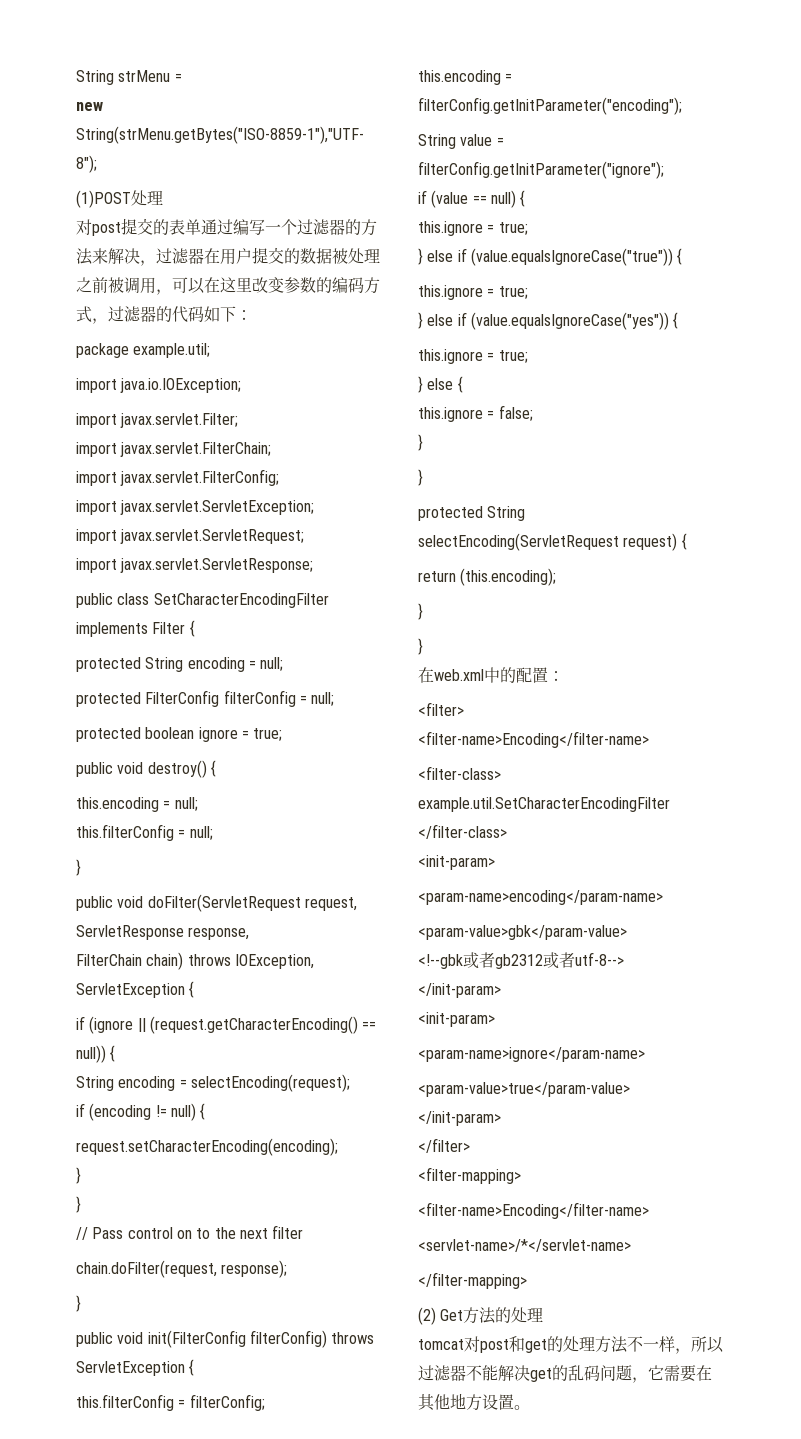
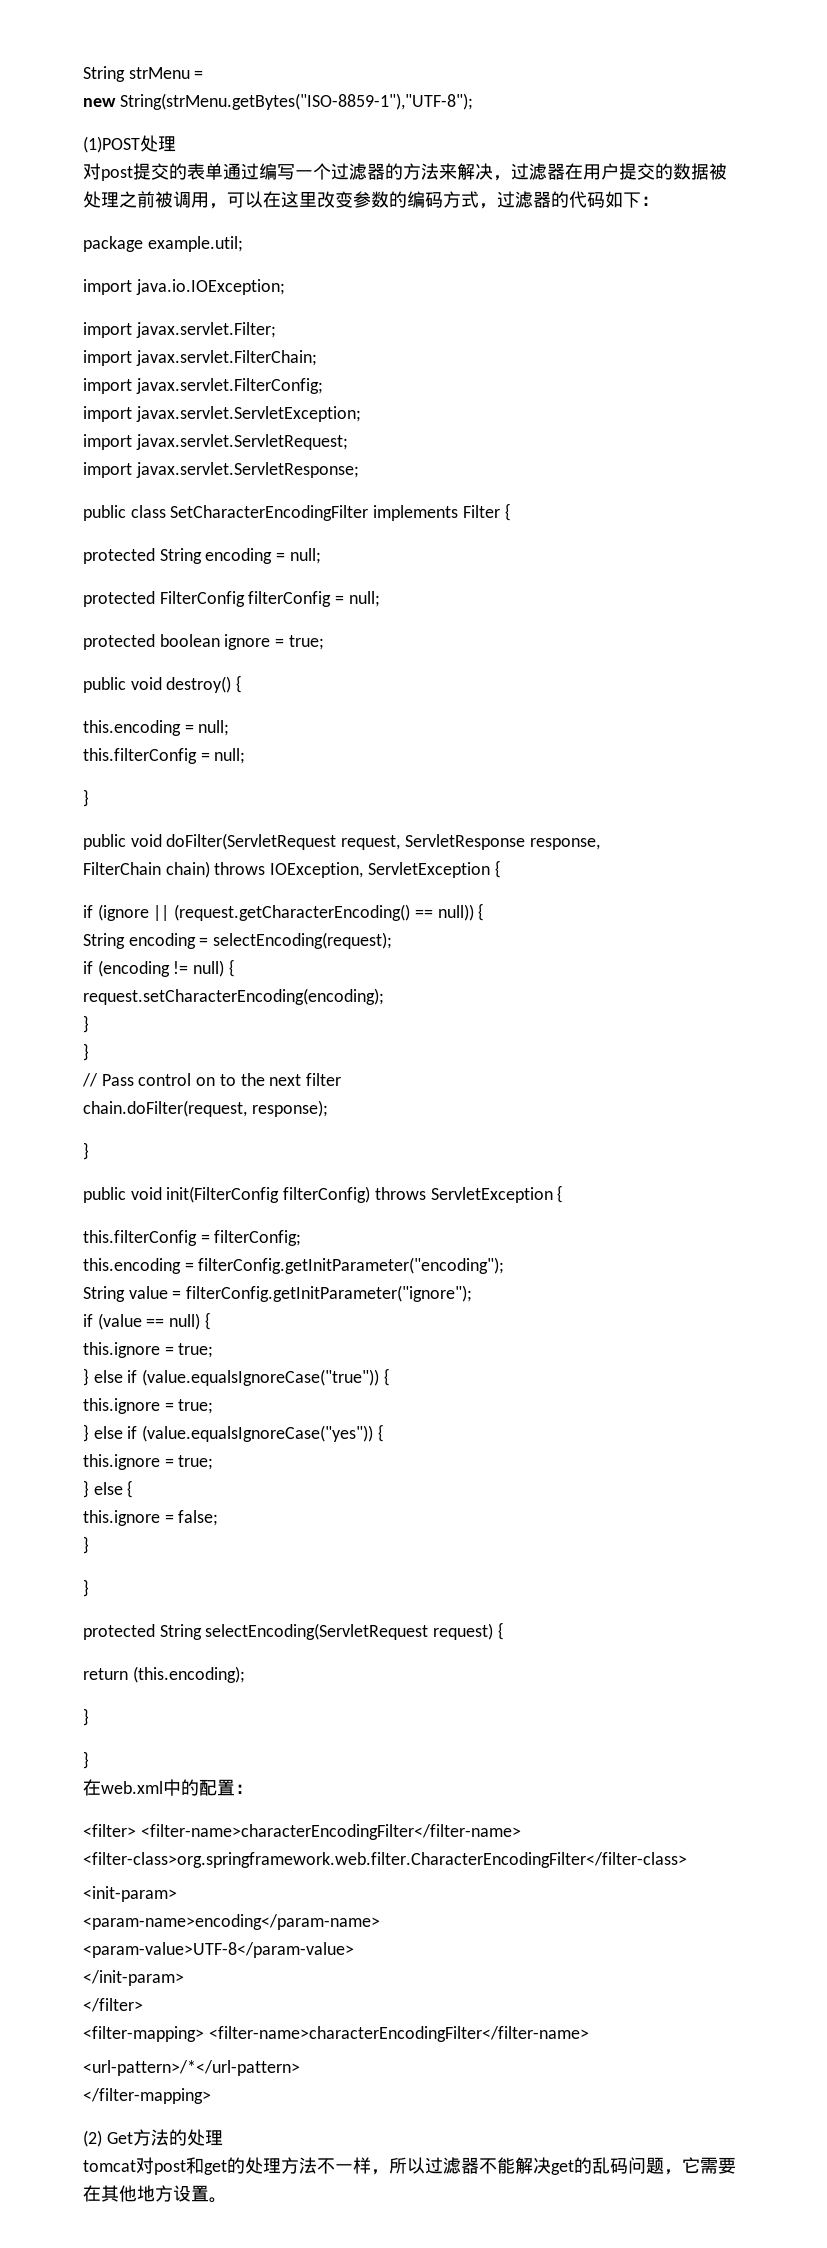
- <filter>
- <filter-name>Encoding</filter-name>
- <filter-class> example.util.SetCharacterEncodingFilter </filter-class>
+ <filter> <filter-name>characterEncodingFilter</filter-name> <filter-class>org.springframework.web.filter.CharacterEncodingFilter</filter-class>
  <init-param>
  <param-name>encoding</param-name>
- <param-value>gbk</param-value>
- <!--gbk或者gb2312或者utf-8-->
- </init-param>
- <init-param>
- <param-name>ignore</param-name>
- <param-value>true</param-value>
+ <param-value>UTF-8</param-value>
- <filter-mapping>
- <filter-name>Encoding</filter-name>
- <servlet-name>/*</servlet-name>
+ <filter-mapping> <filter-name>characterEncodingFilter</filter-name>
+ <url-pattern>/*</url-pattern>

